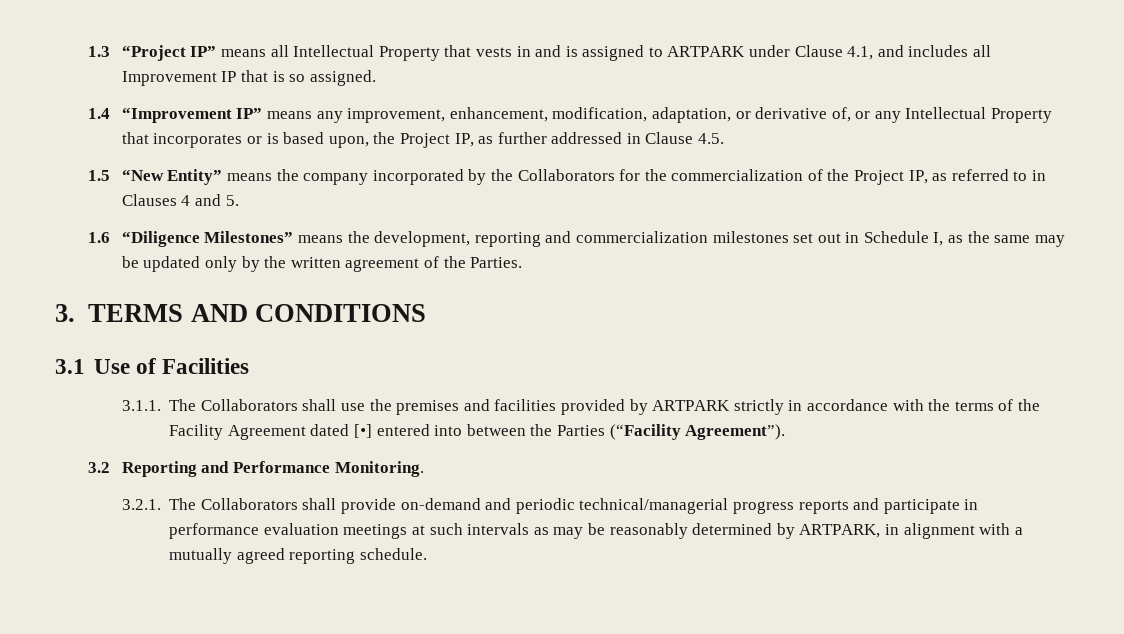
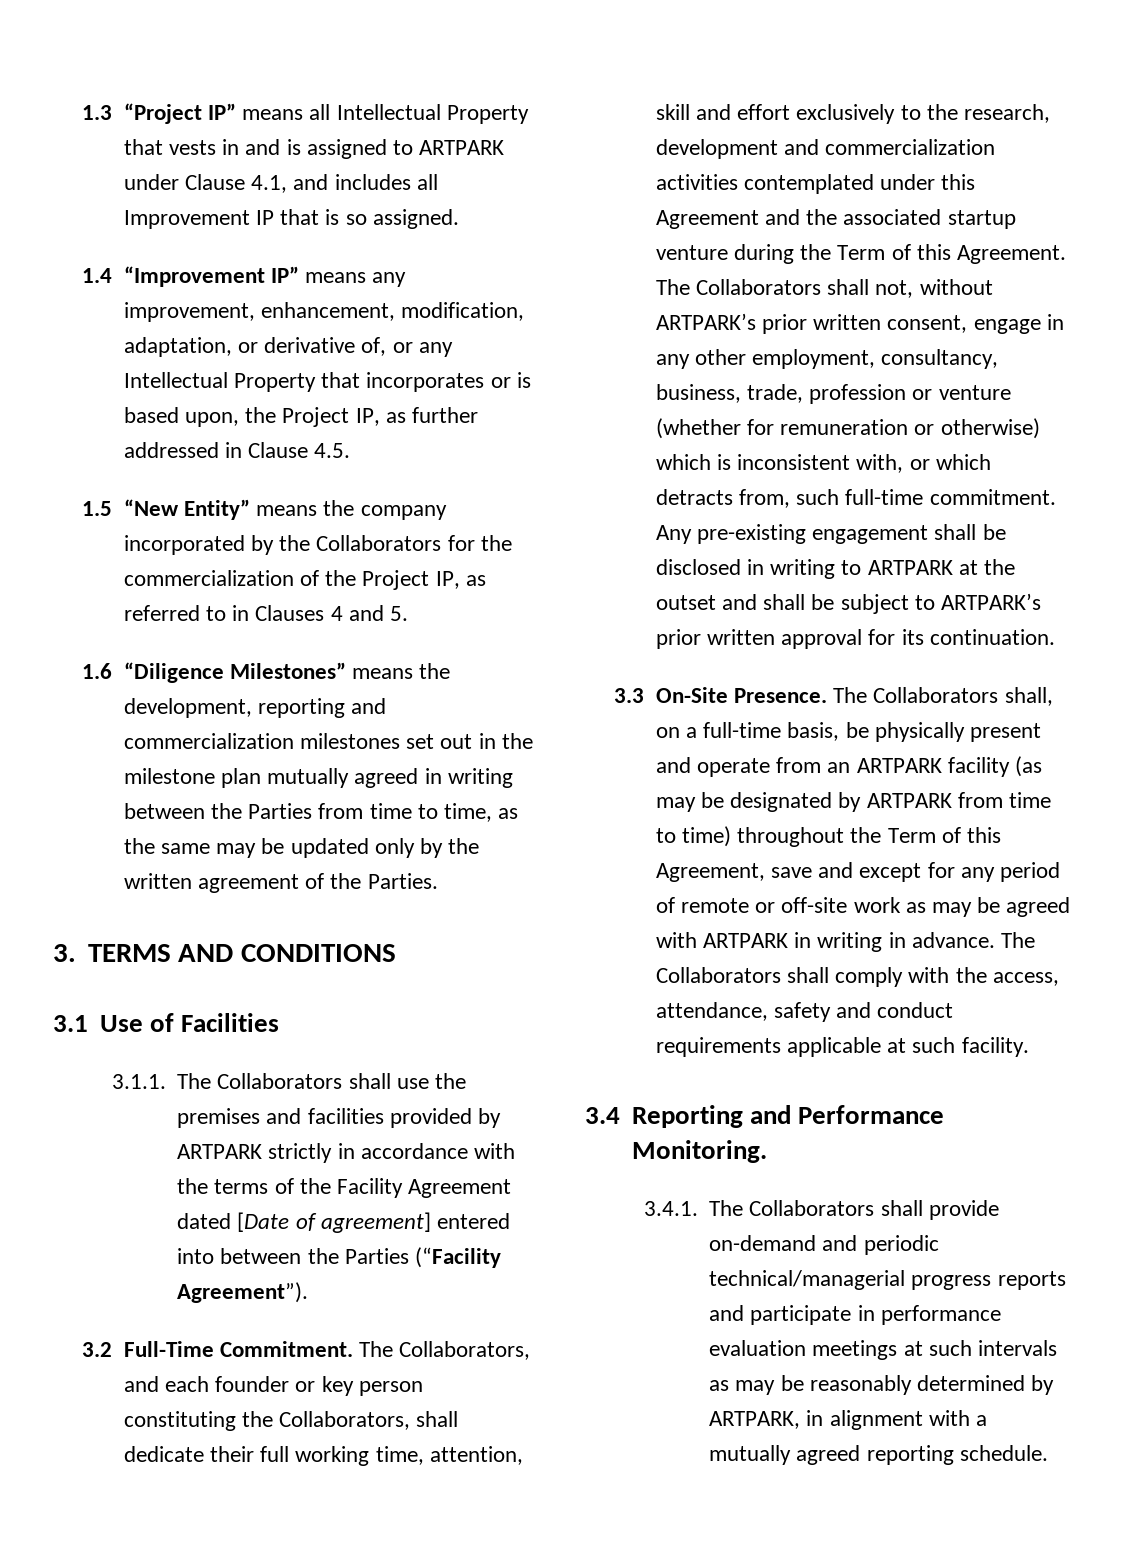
- 1.6 “Diligence Milestones” means the development, reporting and commercialization milestones set out in Schedule I, as the same may be updated only by the written agreement of the Parties.
+ 1.6 “Diligence Milestones” means the development, reporting and commercialization milestones set out in the milestone plan mutually agreed in writing between the Parties from time to time, as the same may be updated only by the written agreement of the Parties.
- 3.1.1. The Collaborators shall use the premises and facilities provided by ARTPARK strictly in accordance with the terms of the Facility Agreement dated [•] entered into between the Parties (“Facility Agreement”).
+ 3.1.1. The Collaborators shall use the premises and facilities provided by ARTPARK strictly in accordance with the terms of the Facility Agreement dated [Date of agreement] entered into between the Parties (“Facility Agreement”).
- 3.2 Reporting and Performance Monitoring.
+ 3.2 Full-Time Commitment. The Collaborators, and each founder or key person constituting the Collaborators, shall dedicate their full working time, attention, skill and effort exclusively to the research, development and commercialization activities contemplated under this Agreement and the associated startup venture during the Term of this Agreement. The Collaborators shall not, without ARTPARK’s prior written consent, engage in any other employment, consultancy, business, trade, profession or venture (whether for remuneration or otherwise) which is inconsistent with, or which detracts from, such full-time commitment. Any pre-existing engagement shall be disclosed in writing to ARTPARK at the outset and shall be subject to ARTPARK’s prior written approval for its continuation.
+ 3.3 On-Site Presence. The Collaborators shall, on a full-time basis, be physically present and operate from an ARTPARK facility (as may be designated by ARTPARK from time to time) throughout the Term of this Agreement, save and except for any period of remote or off-site work as may be agreed with ARTPARK in writing in advance. The Collaborators shall comply with the access, attendance, safety and conduct requirements applicable at such facility.
+ 3.4 Reporting and Performance Monitoring.
- 3.2.1. The Collaborators shall provide on-demand and periodic technical/managerial progress reports and participate in performance evaluation meetings at such intervals as may be reasonably determined by ARTPARK, in alignment with a mutually agreed reporting schedule.
+ 3.4.1. The Collaborators shall provide on-demand and periodic technical/managerial progress reports and participate in performance evaluation meetings at such intervals as may be reasonably determined by ARTPARK, in alignment with a mutually agreed reporting schedule.

